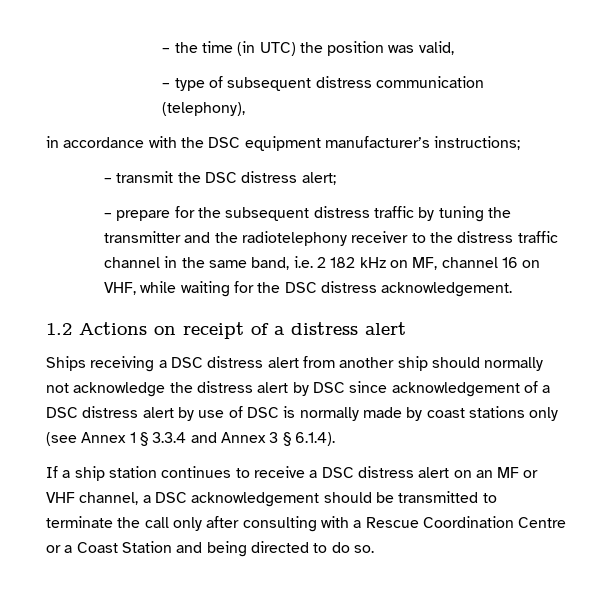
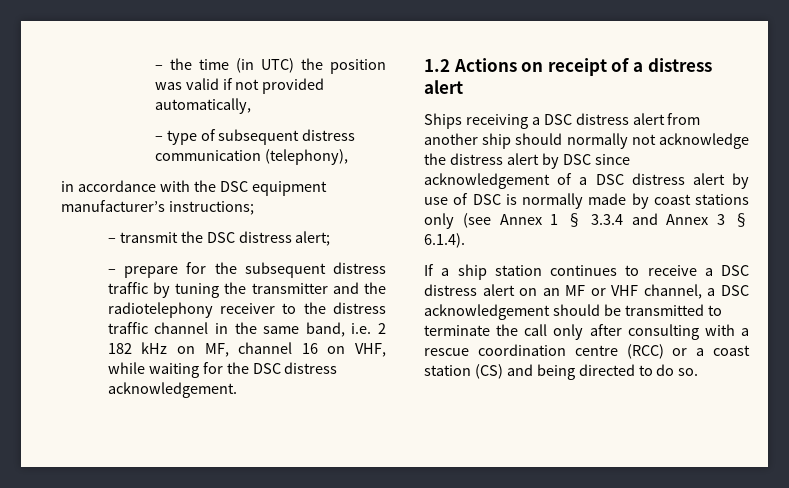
- – the time (in UTC) the position was valid,
+ – the time (in UTC) the position was valid if not provided automatically,
- If a ship station continues to receive a DSC distress alert on an MF or VHF channel, a DSC acknowledgement should be transmitted to terminate the call only after consulting with a Rescue Coordination Centre or a Coast Station and being directed to do so.
+ If a ship station continues to receive a DSC distress alert on an MF or VHF channel, a DSC acknowledgement should be transmitted to terminate the call only after consulting with a rescue coordination centre (RCC) or a coast station (CS) and being directed to do so.

